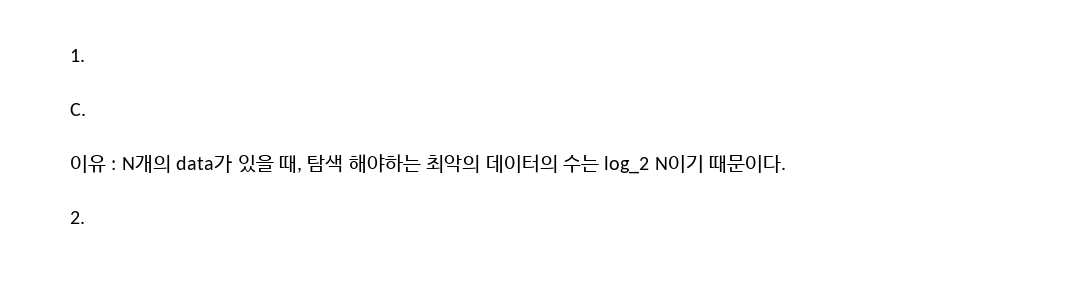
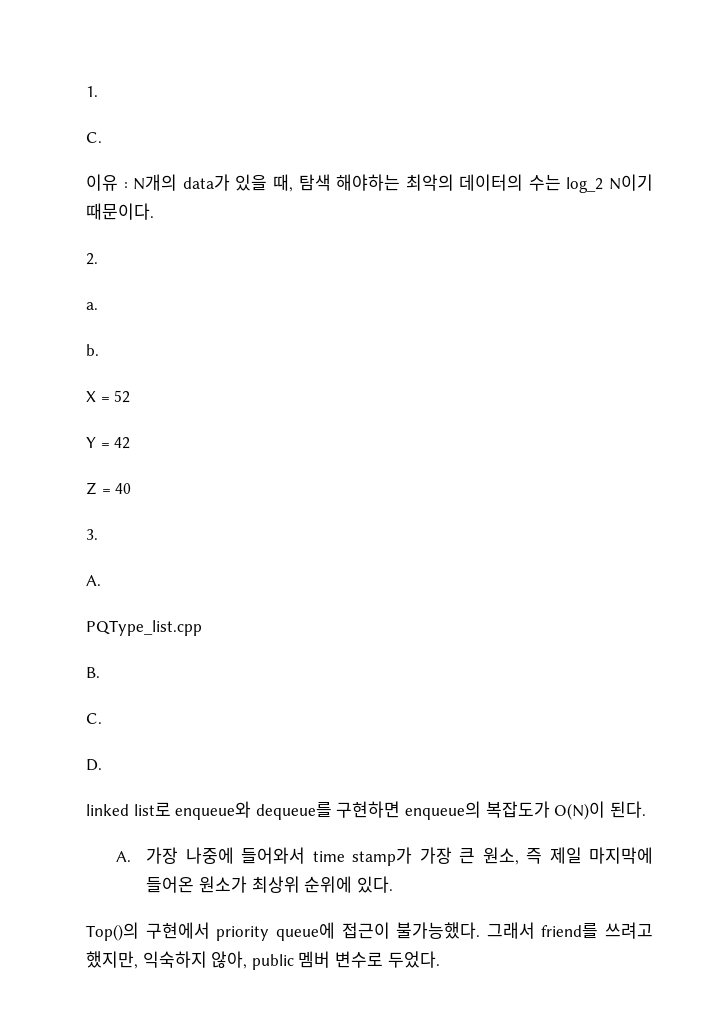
+ a.
+ b.
+ X = 52
+ Y = 42
+ Z = 40
+ 3.
+ A.
+ PQType_list.cpp
+ B.
+ C.
+ D.
+ linked list로 enqueue와 dequeue를 구현하면 enqueue의 복잡도가 O(N)이 된다.
+ A. 가장 나중에 들어와서 time stamp가 가장 큰 원소, 즉 제일 마지막에 들어온 원소가 최상위 순위에 있다.
+ Top()의 구현에서 priority queue에 접근이 불가능했다. 그래서 friend를 쓰려고 했지만, 익숙하지 않아, public 멤버 변수로 두었다.

